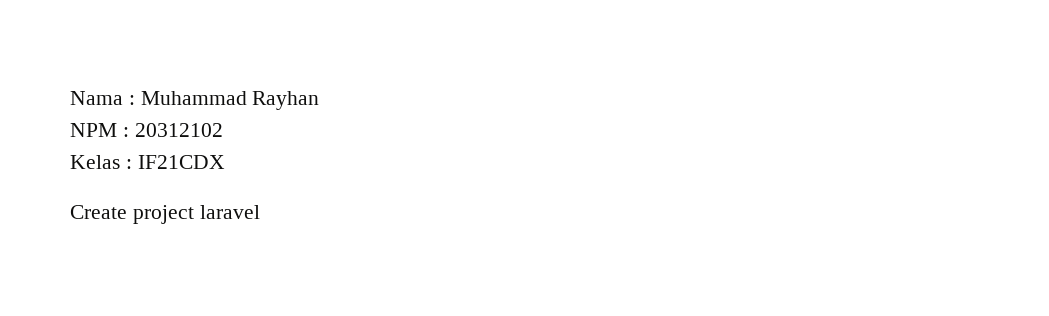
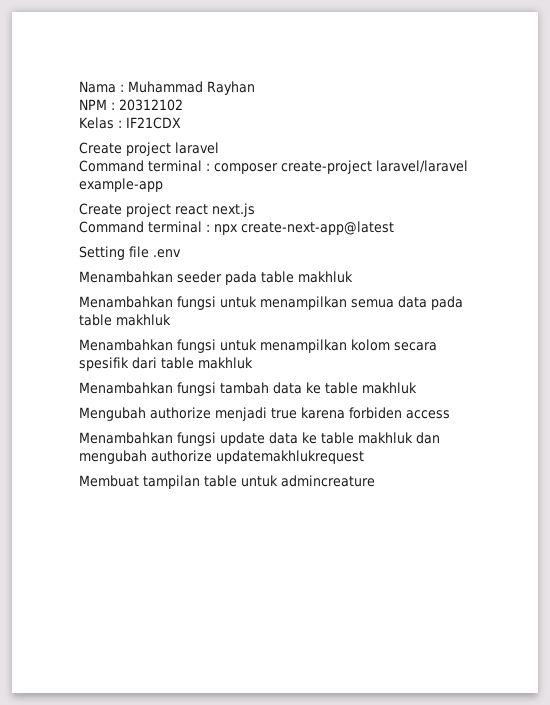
+ Command terminal : composer create-project laravel/laravel example-app
+ Create project react next.js
+ Command terminal : npx create-next-app@latest
+ Setting file .env
+ Menambahkan seeder pada table makhluk
+ Menambahkan fungsi untuk menampilkan semua data pada table makhluk
+ Menambahkan fungsi untuk menampilkan kolom secara spesifik dari table makhluk
+ Menambahkan fungsi tambah data ke table makhluk
+ Mengubah authorize menjadi true karena forbiden access
+ Menambahkan fungsi update data ke table makhluk dan mengubah authorize updatemakhlukrequest
+ Membuat tampilan table untuk admincreature

